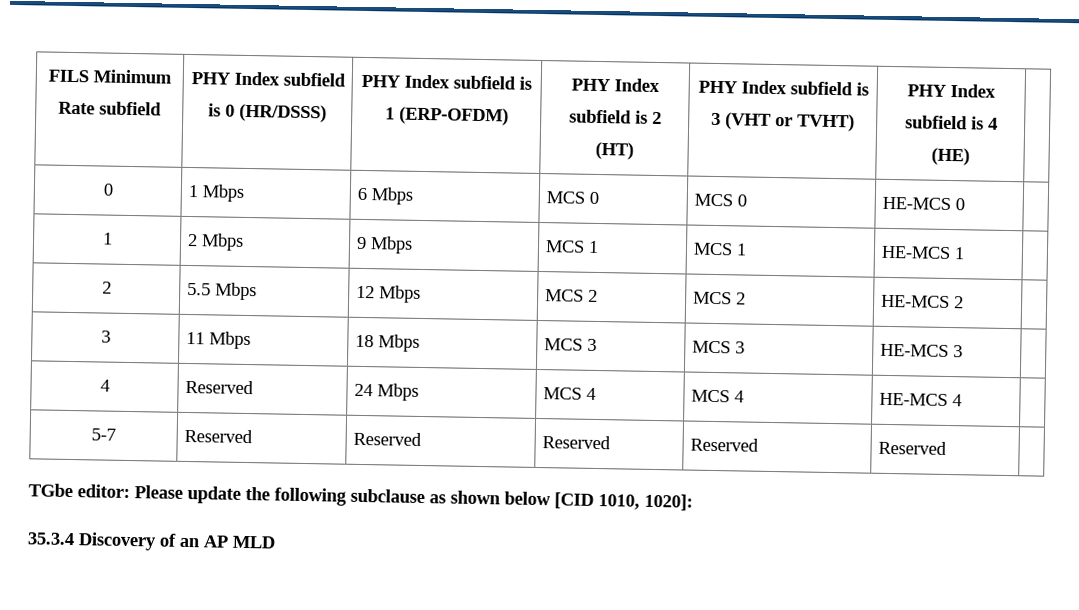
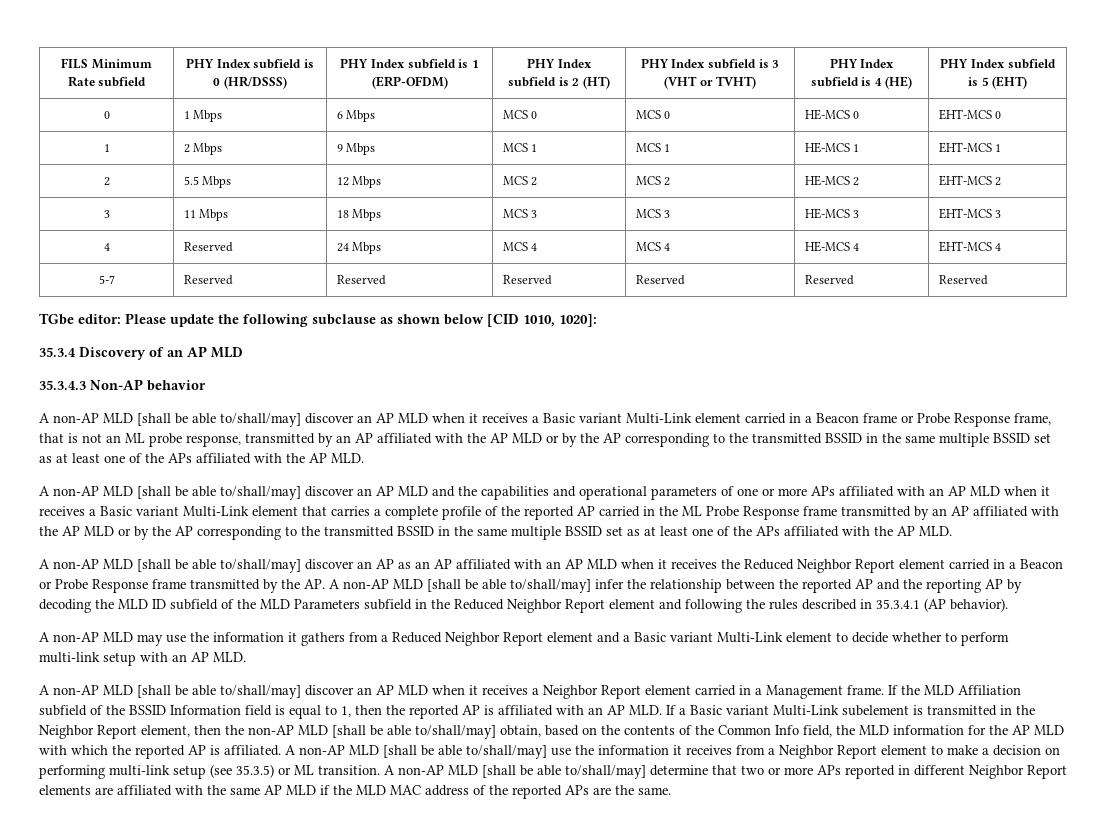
+ PHY Index subfield is 5 (EHT)
- 0 | 1 Mbps | 6 Mbps | MCS 0 | MCS 0 | HE-MCS 0 |
+ 0 | 1 Mbps | 6 Mbps | MCS 0 | MCS 0 | HE-MCS 0 | EHT-MCS 0
- 1 | 2 Mbps | 9 Mbps | MCS 1 | MCS 1 | HE-MCS 1 |
+ 1 | 2 Mbps | 9 Mbps | MCS 1 | MCS 1 | HE-MCS 1 | EHT-MCS 1
- 2 | 5.5 Mbps | 12 Mbps | MCS 2 | MCS 2 | HE-MCS 2 |
+ 2 | 5.5 Mbps | 12 Mbps | MCS 2 | MCS 2 | HE-MCS 2 | EHT-MCS 2
- 3 | 11 Mbps | 18 Mbps | MCS 3 | MCS 3 | HE-MCS 3 |
+ 3 | 11 Mbps | 18 Mbps | MCS 3 | MCS 3 | HE-MCS 3 | EHT-MCS 3
- 4 | Reserved | 24 Mbps | MCS 4 | MCS 4 | HE-MCS 4 |
+ 4 | Reserved | 24 Mbps | MCS 4 | MCS 4 | HE-MCS 4 | EHT-MCS 4
- 5-7 | Reserved | Reserved | Reserved | Reserved | Reserved |
+ 5-7 | Reserved | Reserved | Reserved | Reserved | Reserved | Reserved
+ 35.3.4.3 Non-AP behavior
+ A non-AP MLD [shall be able to/shall/may] discover an AP MLD when it receives a Basic variant Multi-Link element carried in a Beacon frame or Probe Response frame, that is not an ML probe response, transmitted by an AP affiliated with the AP MLD or by the AP corresponding to the transmitted BSSID in the same multiple BSSID set as at least one of the APs affiliated with the AP MLD.
+ A non-AP MLD [shall be able to/shall/may] discover an AP MLD and the capabilities and operational parameters of one or more APs affiliated with an AP MLD when it receives a Basic variant Multi-Link element that carries a complete profile of the reported AP carried in the ML Probe Response frame transmitted by an AP affiliated with the AP MLD or by the AP corresponding to the transmitted BSSID in the same multiple BSSID set as at least one of the APs affiliated with the AP MLD.
+ A non-AP MLD [shall be able to/shall/may] discover an AP as an AP affiliated with an AP MLD when it receives the Reduced Neighbor Report element carried in a Beacon or Probe Response frame transmitted by the AP. A non-AP MLD [shall be able to/shall/may] infer the relationship between the reported AP and the reporting AP by decoding the MLD ID subfield of the MLD Parameters subfield in the Reduced Neighbor Report element and following the rules described in 35.3.4.1 (AP behavior).
+ A non-AP MLD may use the information it gathers from a Reduced Neighbor Report element and a Basic variant Multi-Link element to decide whether to perform multi-link setup with an AP MLD.
+ A non-AP MLD [shall be able to/shall/may] discover an AP MLD when it receives a Neighbor Report element carried in a Management frame. If the MLD Affiliation subfield of the BSSID Information field is equal to 1, then the reported AP is affiliated with an AP MLD. If a Basic variant Multi-Link subelement is transmitted in the Neighbor Report element, then the non-AP MLD [shall be able to/shall/may] obtain, based on the contents of the Common Info field, the MLD information for the AP MLD with which the reported AP is affiliated. A non-AP MLD [shall be able to/shall/may] use the information it receives from a Neighbor Report element to make a decision on performing multi-link setup (see 35.3.5) or ML transition. A non-AP MLD [shall be able to/shall/may] determine that two or more APs reported in different Neighbor Report elements are affiliated with the same AP MLD if the MLD MAC address of the reported APs are the same.

